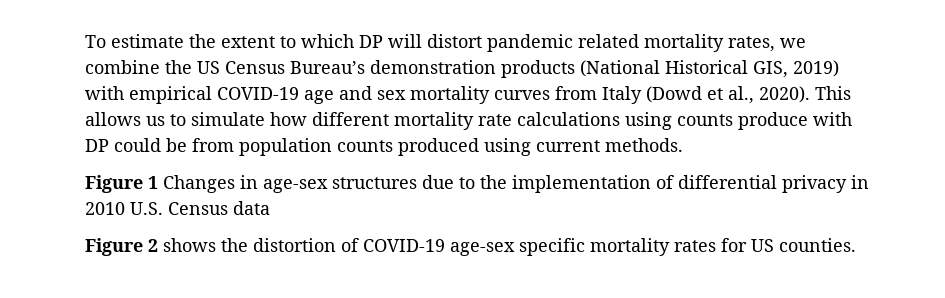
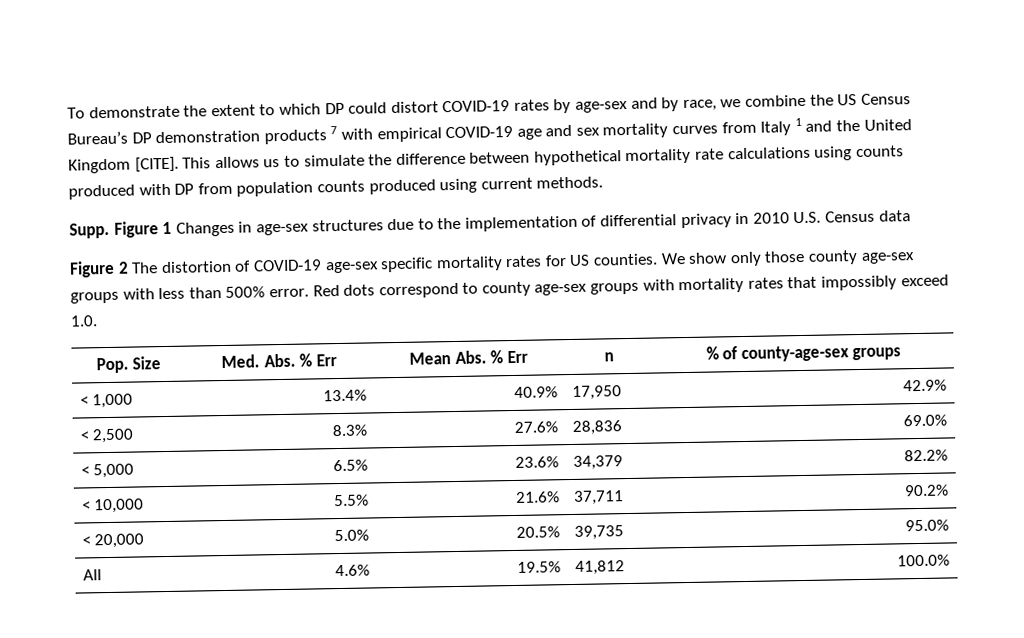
- To estimate the extent to which DP will distort pandemic related mortality rates, we combine the US Census Bureau’s demonstration products (National Historical GIS, 2019) with empirical COVID-19 age and sex mortality curves from Italy (Dowd et al., 2020).
+ To demonstrate the extent to which DP could distort COVID-19 rates by age-sex and by race, we combine the US Census Bureau’s DP demonstration products 7 with empirical COVID-19 age and sex mortality curves from Italy 1 and the United Kingdom [CITE].
- This allows us to simulate how different mortality rate calculations using counts produce with DP could be from population counts produced using current methods.
+ This allows us to simulate the difference between hypothetical mortality rate calculations using counts produced with DP from population counts produced using current methods.
+ Supp.
- Figure 2 shows the distortion of COVID-19 age-sex specific mortality rates for US counties.
+ Figure 2 The distortion of COVID-19 age-sex specific mortality rates for US counties.
+ We show only those county age-sex groups with less than 500% error. Red dots correspond to county age-sex groups with mortality rates that impossibly exceed 1.0.
+ Pop. Size | Med. Abs. % Err | Mean Abs. % Err | n | % of county-age-sex groups
+ < 1,000 | 13.4% | 40.9% | 17,950 | 42.9%
+ < 2,500 | 8.3% | 27.6% | 28,836 | 69.0%
+ < 5,000 | 6.5% | 23.6% | 34,379 | 82.2%
+ < 10,000 | 5.5% | 21.6% | 37,711 | 90.2%
+ < 20,000 | 5.0% | 20.5% | 39,735 | 95.0%
+ All | 4.6% | 19.5% | 41,812 | 100.0%

